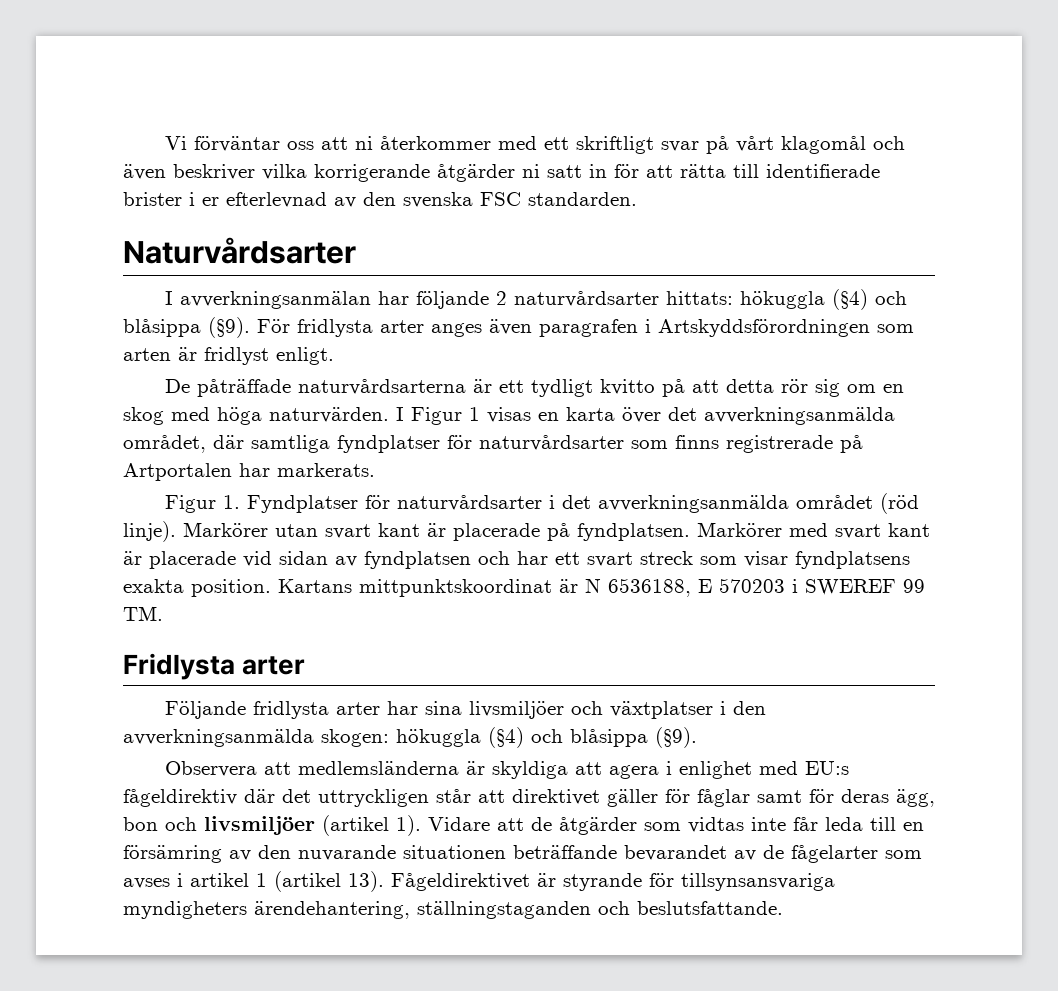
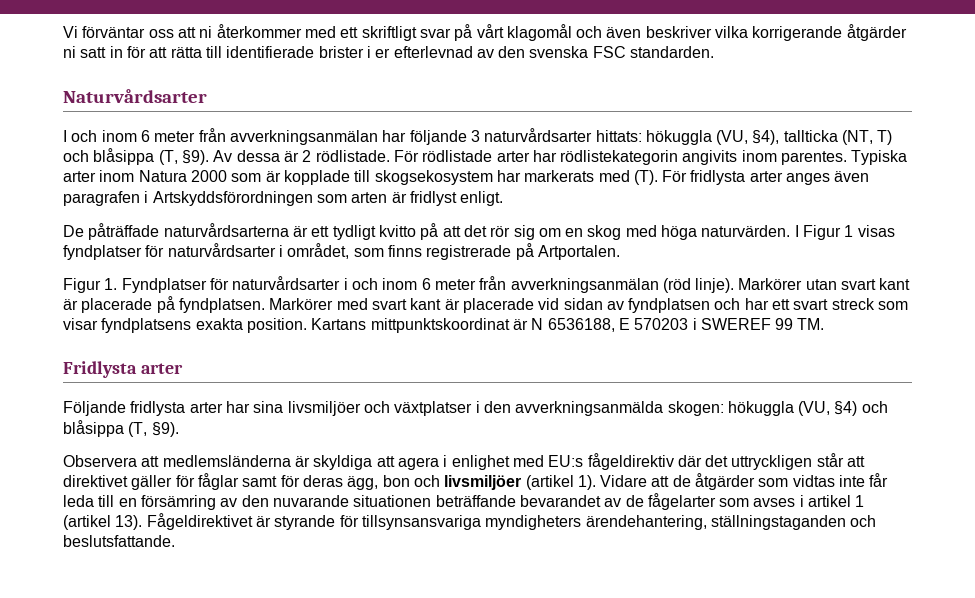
- I avverkningsanmälan har följande 2 naturvårdsarter hittats: hökuggla (§4) och blåsippa (§9). För fridlysta arter anges även paragrafen i Artskyddsförordningen som arten är fridlyst enligt.
+ I och inom 6 meter från avverkningsanmälan har följande 3 naturvårdsarter hittats: hökuggla (VU, §4), tallticka (NT, T) och blåsippa (T, §9). Av dessa är 2 rödlistade. För rödlistade arter har rödlistekategorin angivits inom parentes. Typiska arter inom Natura 2000 som är kopplade till skogsekosystem har markerats med (T). För fridlysta arter anges även paragrafen i Artskyddsförordningen som arten är fridlyst enligt.
- De påträffade naturvårdsarterna är ett tydligt kvitto på att detta rör sig om en skog med höga naturvärden.
+ De påträffade naturvårdsarterna är ett tydligt kvitto på att det rör sig om en skog med höga naturvärden.
- I Figur 1 visas en karta över det avverkningsanmälda området, där samtliga fyndplatser för naturvårdsarter som finns registrerade på Artportalen har markerats.
+ I Figur 1 visas fyndplatser för naturvårdsarter i området, som finns registrerade på Artportalen.
- Figur 1. Fyndplatser för naturvårdsarter i det avverkningsanmälda området (röd linje).
+ Figur 1. Fyndplatser för naturvårdsarter i och inom 6 meter från avverkningsanmälan (röd linje).
- Följande fridlysta arter har sina livsmiljöer och växtplatser i den avverkningsanmälda skogen: hökuggla (§4) och blåsippa (§9).
+ Följande fridlysta arter har sina livsmiljöer och växtplatser i den avverkningsanmälda skogen: hökuggla (VU, §4) och blåsippa (T, §9).

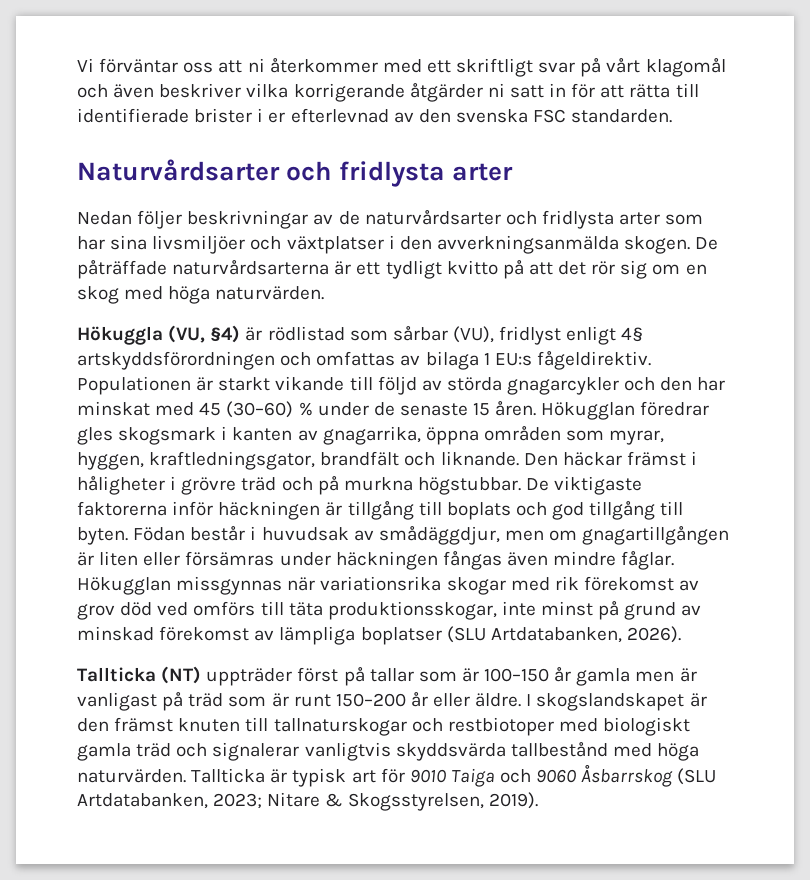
- Naturvårdsarter
- I och inom 6 meter från avverkningsanmälan har följande 3 naturvårdsarter hittats: hökuggla (VU, §4), tallticka (NT, T) och blåsippa (T, §9). Av dessa är 2 rödlistade. För rödlistade arter har rödlistekategorin angivits inom parentes. Typiska arter inom Natura 2000 som är kopplade till skogsekosystem har markerats med (T). För fridlysta arter anges även paragrafen i Artskyddsförordningen som arten är fridlyst enligt.
- De påträffade naturvårdsarterna är ett tydligt kvitto på att det rör sig om en skog med höga naturvärden. I Figur 1 visas fyndplatser för naturvårdsarter i området, som finns registrerade på Artportalen.
- Figur 1. Fyndplatser för naturvårdsarter i och inom 6 meter från avverkningsanmälan (röd linje). Markörer utan svart kant är placerade på fyndplatsen. Markörer med svart kant är placerade vid sidan av fyndplatsen och har ett svart streck som visar fyndplatsens exakta position. Kartans mittpunktskoordinat är N 6536188, E 570203 i SWEREF 99 TM.
- Fridlysta arter
- Följande fridlysta arter har sina livsmiljöer och växtplatser i den avverkningsanmälda skogen: hökuggla (VU, §4) och blåsippa (T, §9).
- Observera att medlemsländerna är skyldiga att agera i enlighet med EU:s fågeldirektiv där det uttryckligen står att direktivet gäller för fåglar samt för deras ägg, bon och livsmiljöer (artikel 1). Vidare att de åtgärder som vidtas inte får leda till en försämring av den nuvarande situationen beträffande bevarandet av de fågelarter som avses i artikel 1 (artikel 13). Fågeldirektivet är styrande för tillsynsansvariga myndigheters ärendehantering, ställningstaganden och beslutsfattande.
+ Naturvårdsarter och fridlysta arter
+ Nedan följer beskrivningar av de naturvårdsarter och fridlysta arter som har sina livsmiljöer och växtplatser i den avverkningsanmälda skogen. De påträffade naturvårdsarterna är ett tydligt kvitto på att det rör sig om en skog med höga naturvärden.
+ Hökuggla (VU, §4) är rödlistad som sårbar (VU), fridlyst enligt 4§ artskyddsförordningen och omfattas av bilaga 1 EU:s fågeldirektiv. Populationen är starkt vikande till följd av störda gnagarcykler och den har minskat med 45 (30–60) % under de senaste 15 åren. Hökugglan föredrar gles skogsmark i kanten av gnagarrika, öppna områden som myrar, hyggen, kraftledningsgator, brandfält och liknande. Den häckar främst i håligheter i grövre träd och på murkna högstubbar. De viktigaste faktorerna inför häckningen är tillgång till boplats och god tillgång till byten. Födan består i huvudsak av smådäggdjur, men om gnagartillgången är liten eller försämras under häckningen fångas även mindre fåglar. Hökugglan missgynnas när variationsrika skogar med rik förekomst av grov död ved omförs till täta produktionsskogar, inte minst på grund av minskad förekomst av lämpliga boplatser (SLU Artdatabanken, 2026).
+ Tallticka (NT) uppträder först på tallar som är 100–150 år gamla men är vanligast på träd som är runt 150–200 år eller äldre. I skogslandskapet är den främst knuten till tallnaturskogar och restbiotoper med biologiskt gamla träd och signalerar vanligtvis skyddsvärda tallbestånd med höga naturvärden. Tallticka är typisk art för 9010 Taiga och 9060 Åsbarrskog (SLU Artdatabanken, 2023; Nitare & Skogsstyrelsen, 2019).

